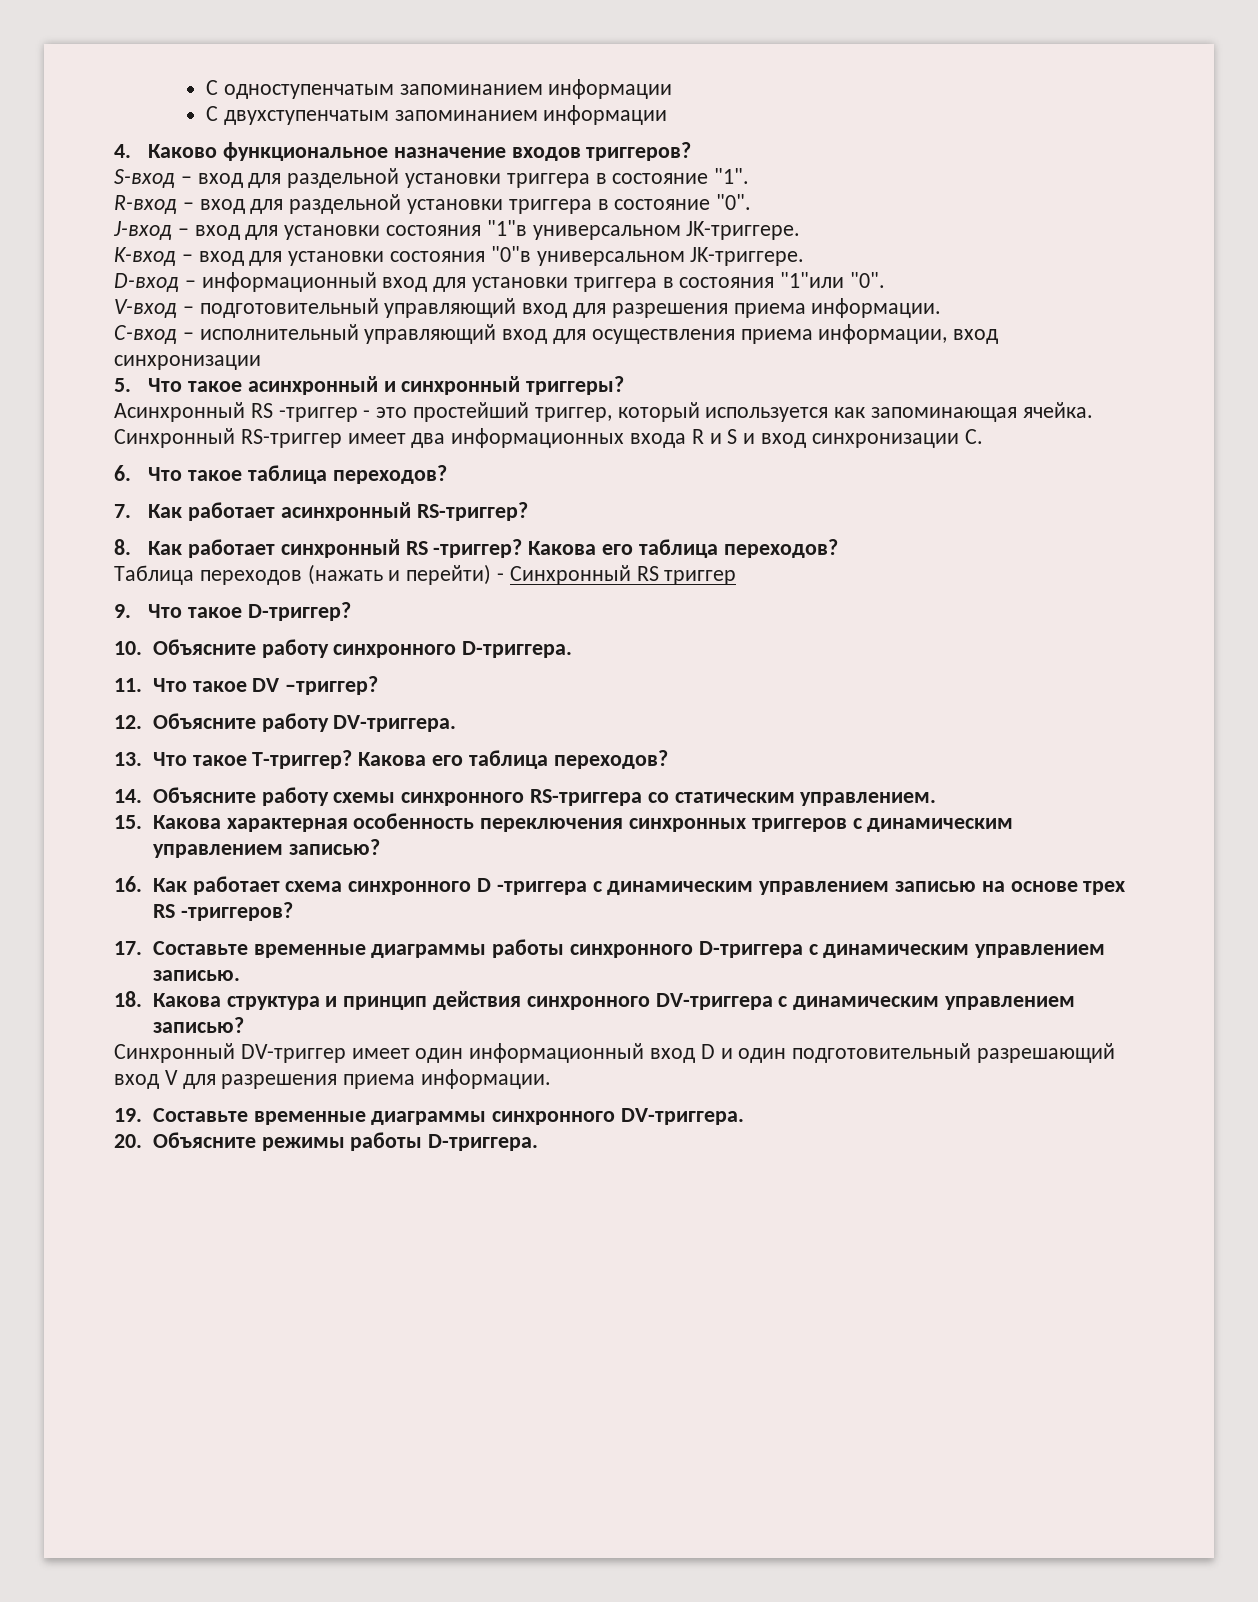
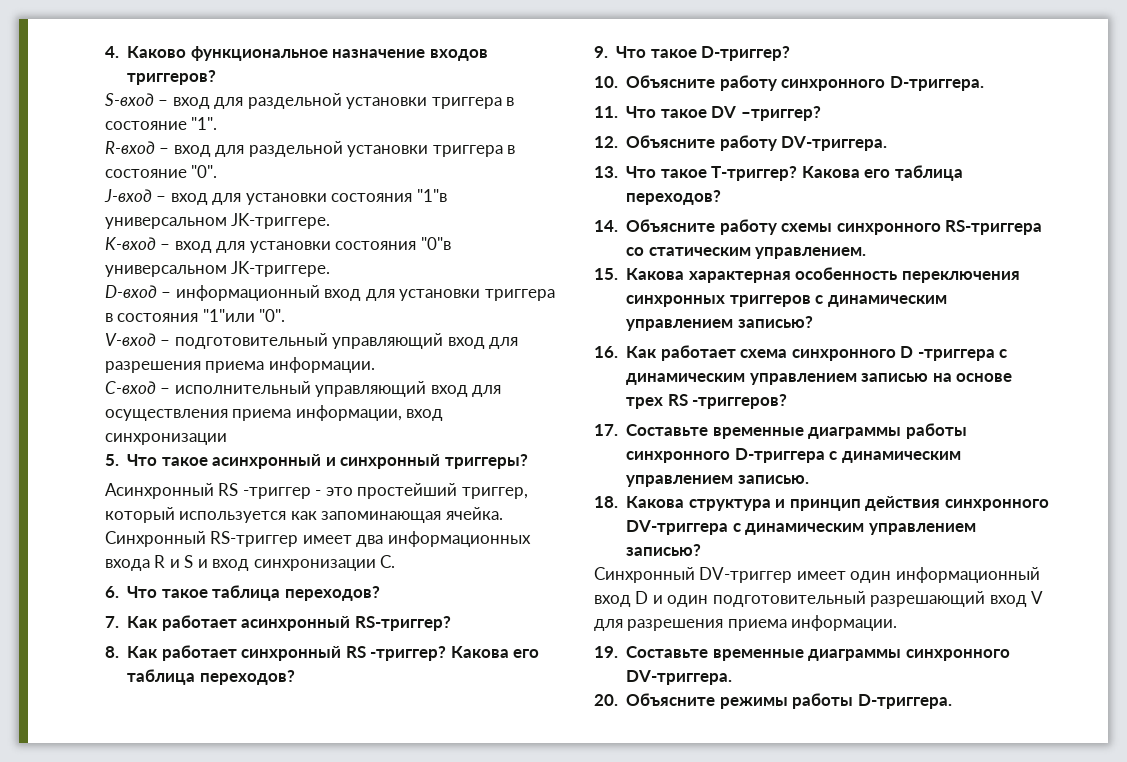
- С одноступенчатым запоминанием информации
- С двухступенчатым запоминанием информации
- Таблица переходов (нажать и перейти) - Синхронный RS триггер

